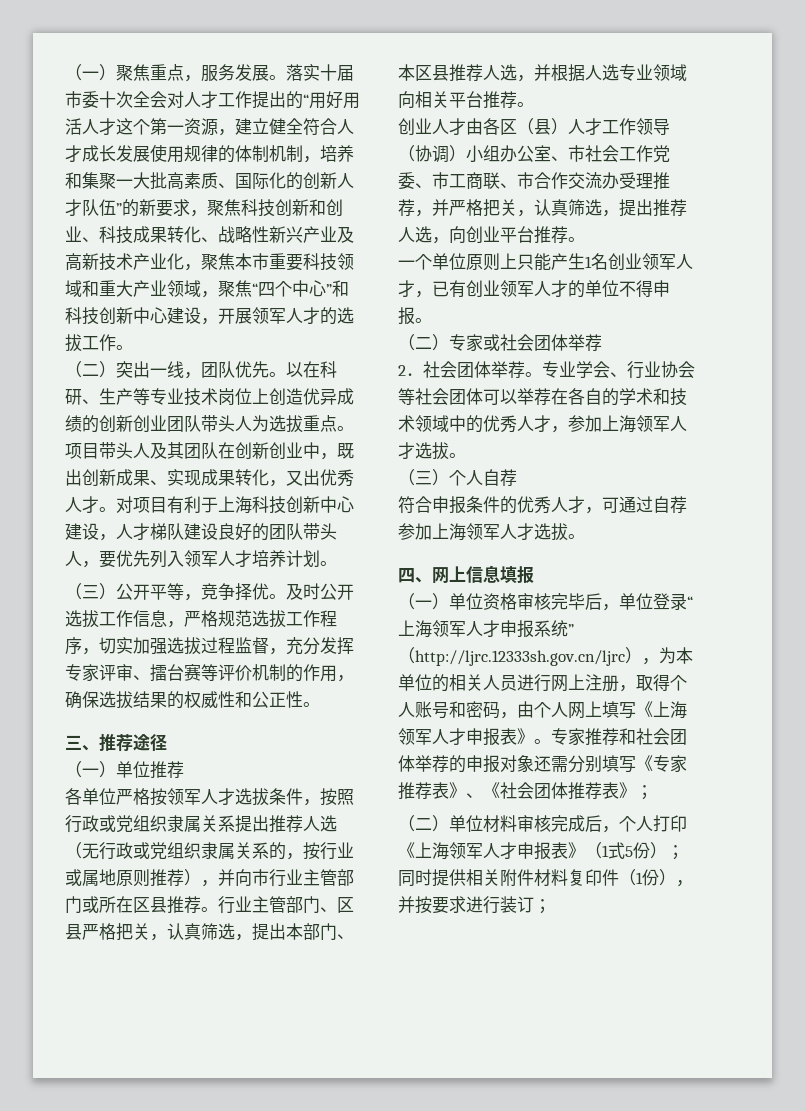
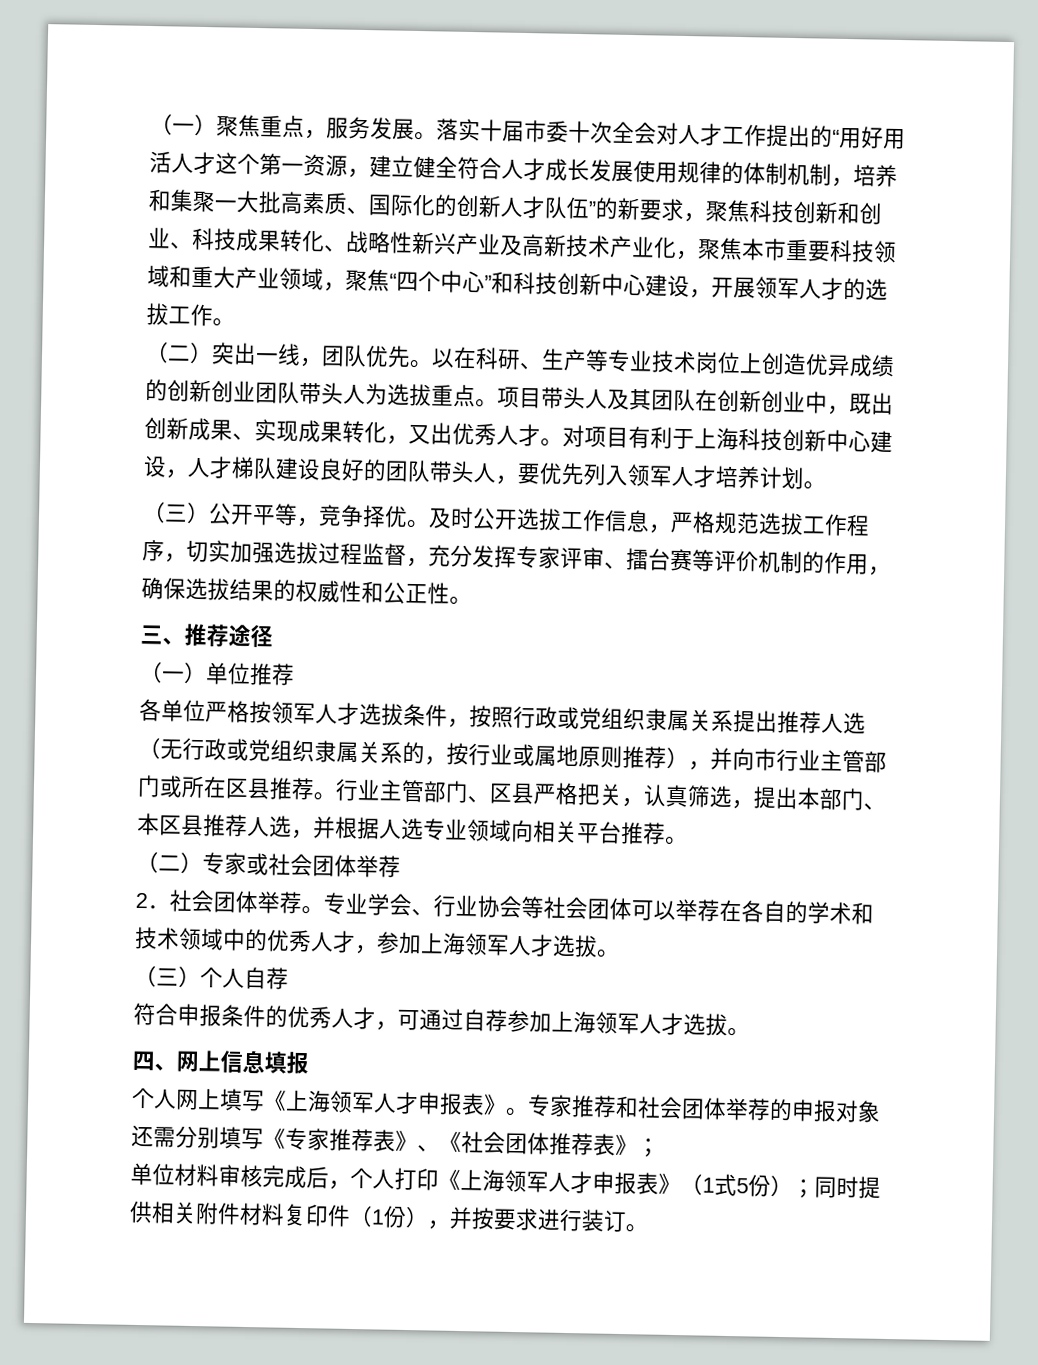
- 创业人才由各区（县）人才工作领导（协调）小组办公室、市社会工作党委、市工商联、市合作交流办受理推荐，并严格把关，认真筛选，提出推荐人选，向创业平台推荐。
- 一个单位原则上只能产生1名创业领军人才，已有创业领军人才的单位不得申报。
- （一）单位资格审核完毕后，单位登录“上海领军人才申报系统”（http://ljrc.12333sh.gov.cn/ljrc），为本单位的相关人员进行网上注册，取得个人账号和密码，由个人网上填写《上海领军人才申报表》。
+ 个人网上填写《上海领军人才申报表》。
- （二）单位材料审核完成后，个人打印《上海领军人才申报表》（1式5份）；同时提供相关附件材料复印件（1份），并按要求进行装订；
+ 单位材料审核完成后，个人打印《上海领军人才申报表》（1式5份）；同时提供相关附件材料复印件（1份），并按要求进行装订。

